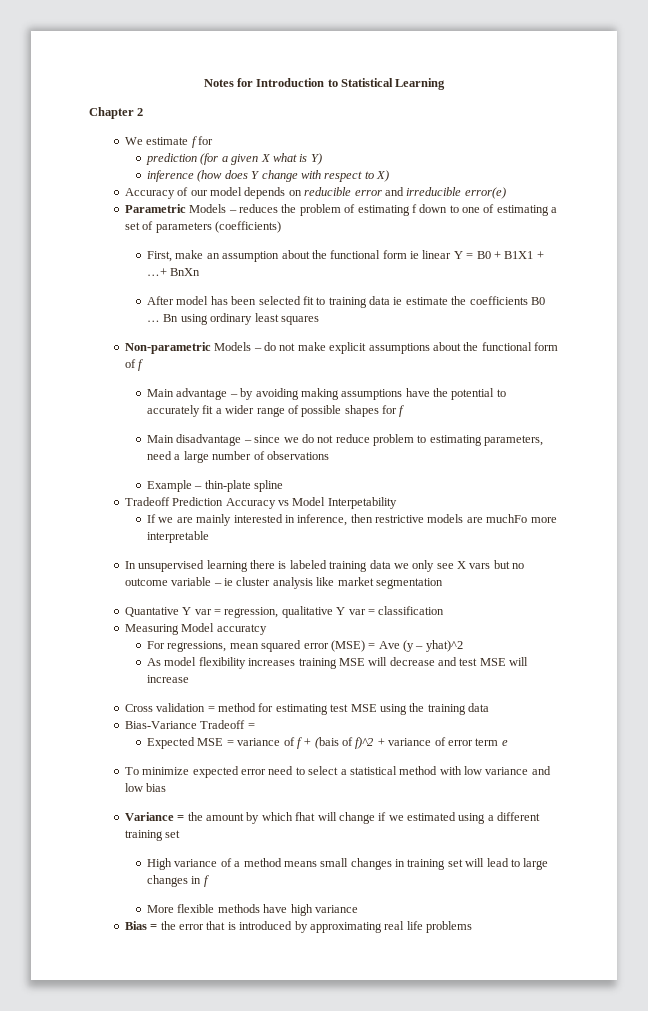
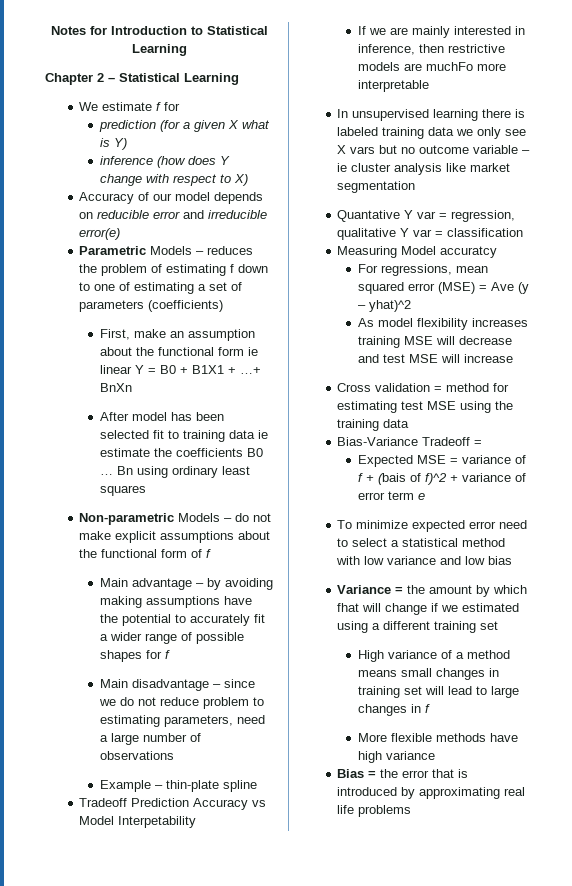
- Chapter 2
+ Chapter 2 – Statistical Learning

